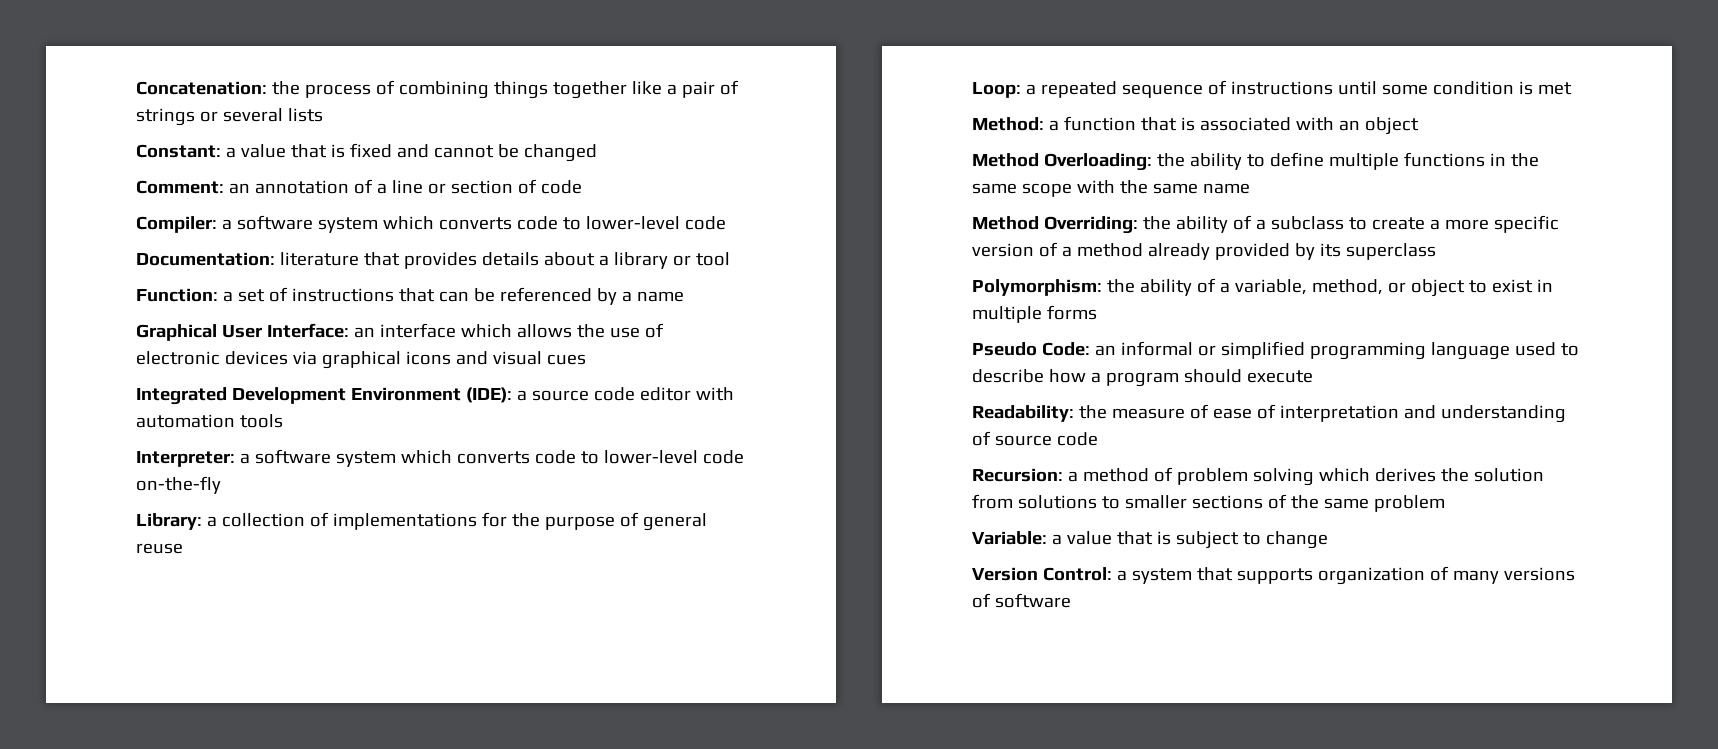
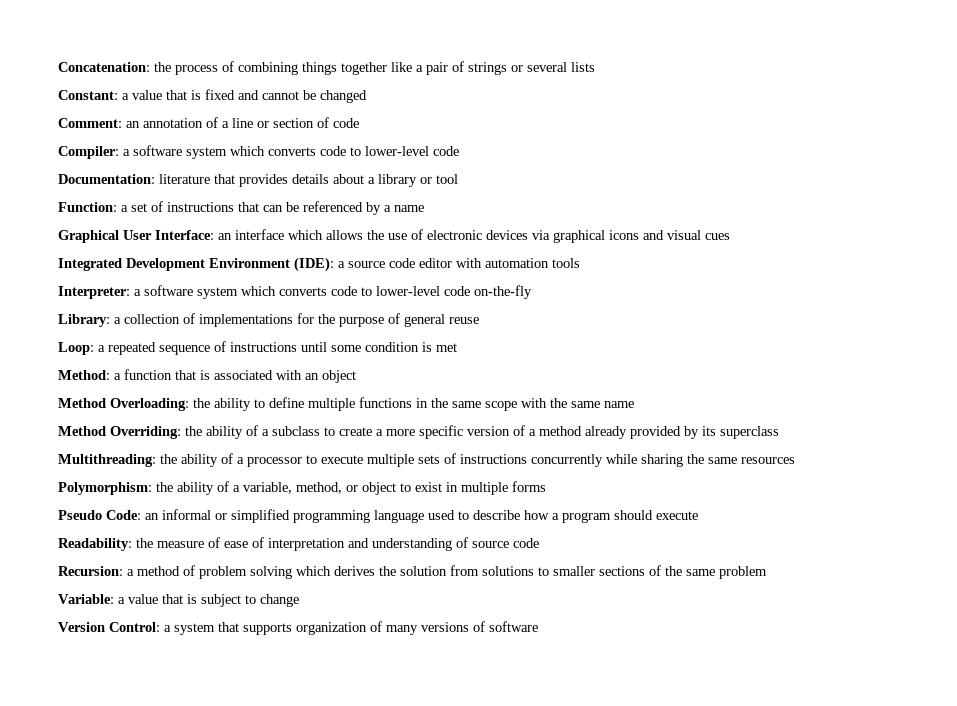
+ Multithreading: the ability of a processor to execute multiple sets of instructions concurrently while sharing the same resources

